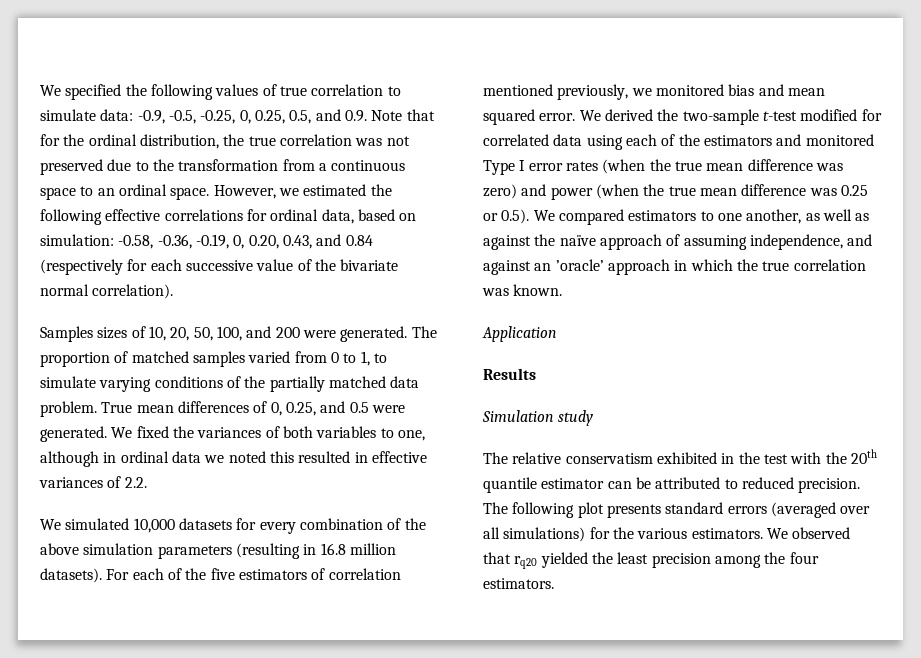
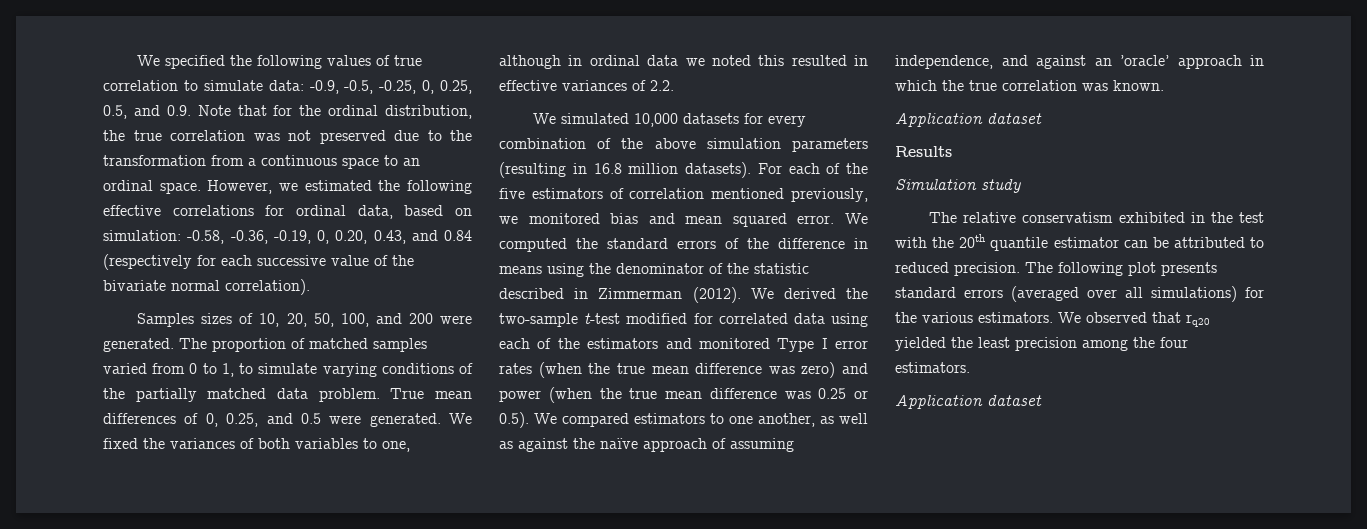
- We derived the two-sample t-test modified for correlated data using each of the estimators and monitored Type I error rates (when the true mean difference was zero) and power (when the true mean difference was 0.25 or 0.5). We compared estimators to one another, as well as against the naïve approach of assuming independence, and against an ’oracle’ approach in which the true correlation was known.
- Application
+ We computed the standard errors of the difference in means using the denominator of the statistic described in Zimmerman (2012). We derived the two-sample t-test modified for correlated data using each of the estimators and monitored Type I error rates (when the true mean difference was zero) and power (when the true mean difference was 0.25 or 0.5). We compared estimators to one another, as well as against the naïve approach of assuming independence, and against an ’oracle’ approach in which the true correlation was known.
+ Application dataset
  We observed that rq20 yielded the least precision among the four estimators.
+ Application dataset

